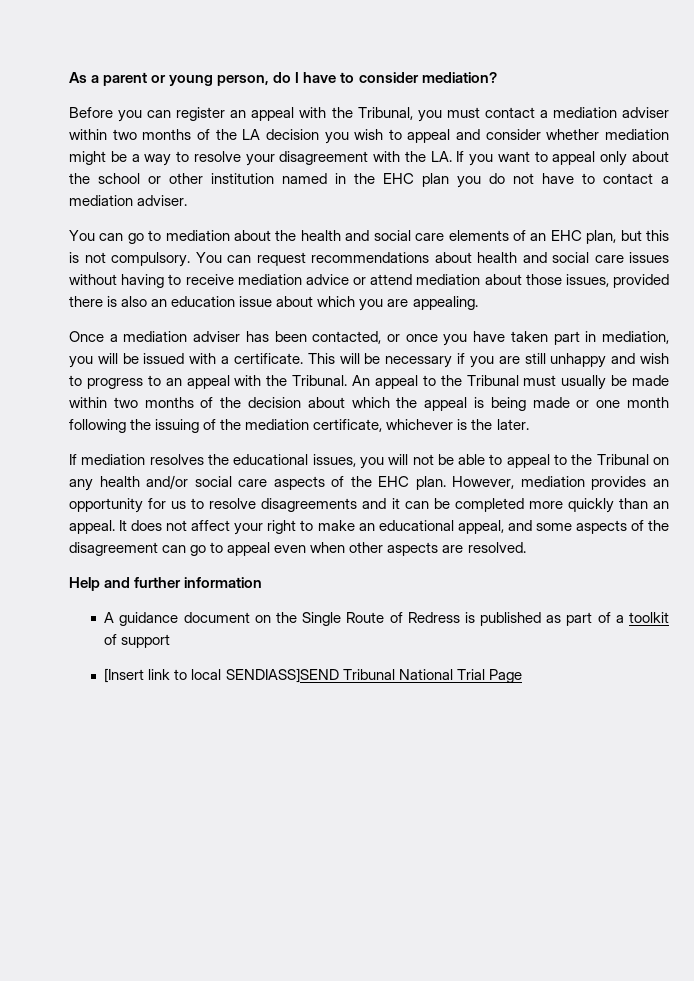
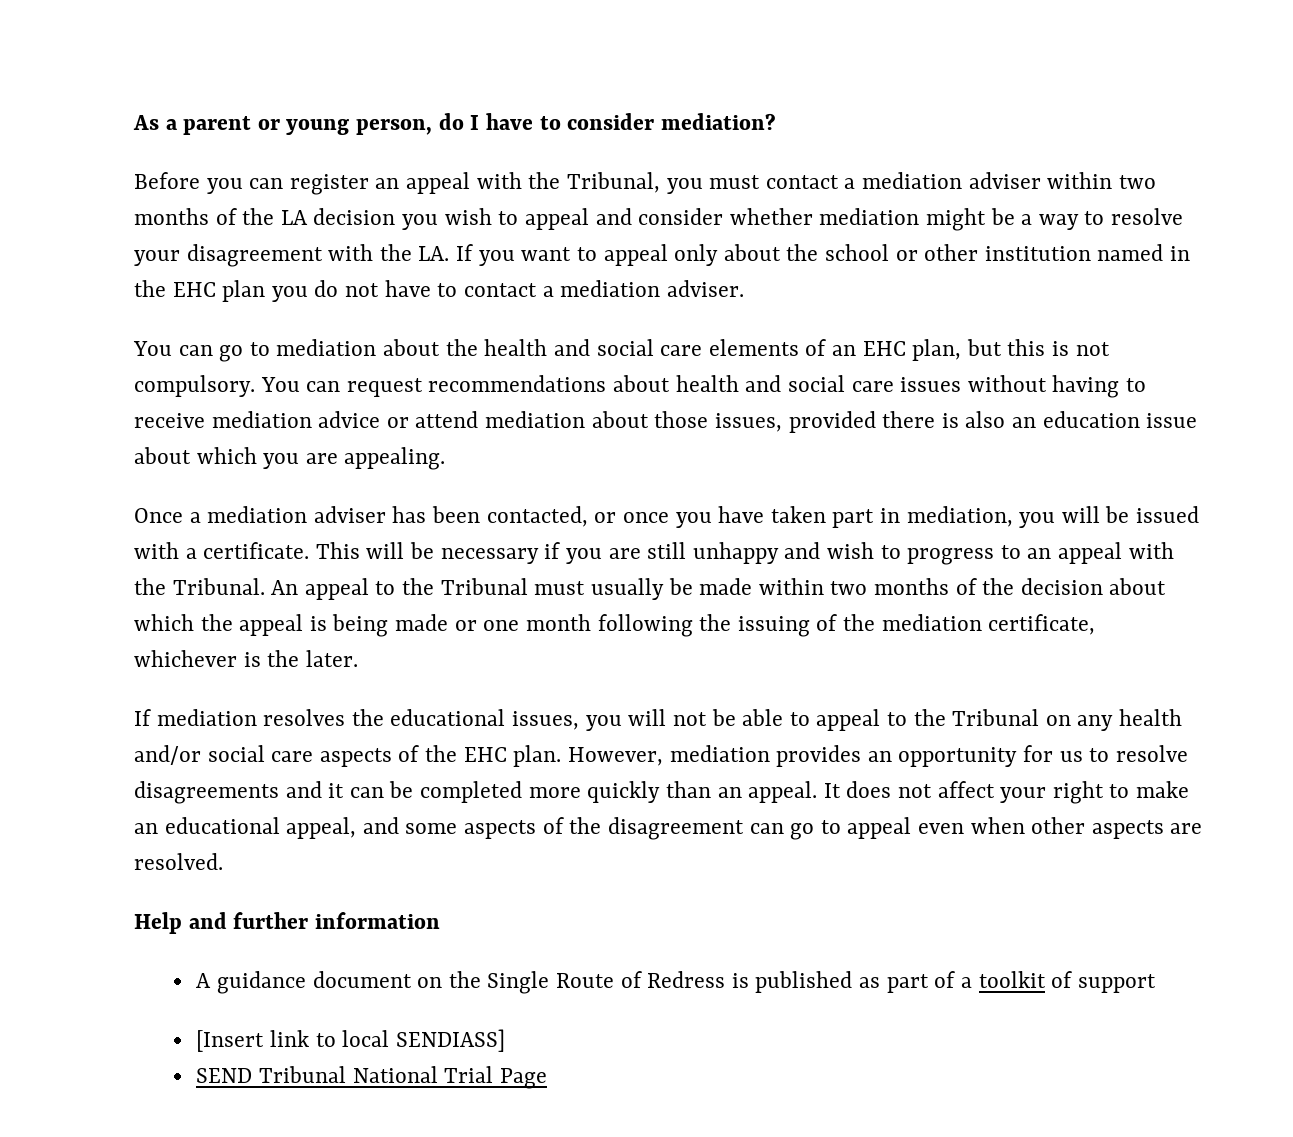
- [Insert link to local SENDIASS]SEND Tribunal National Trial Page
+ [Insert link to local SENDIASS]
+ SEND Tribunal National Trial Page

